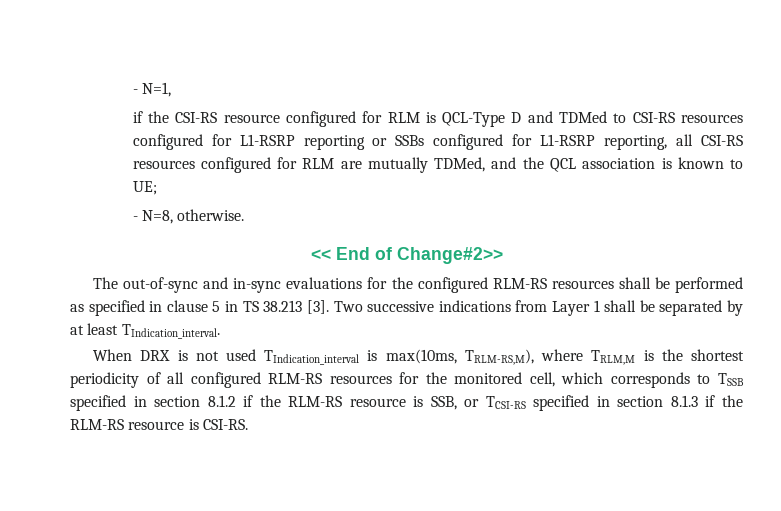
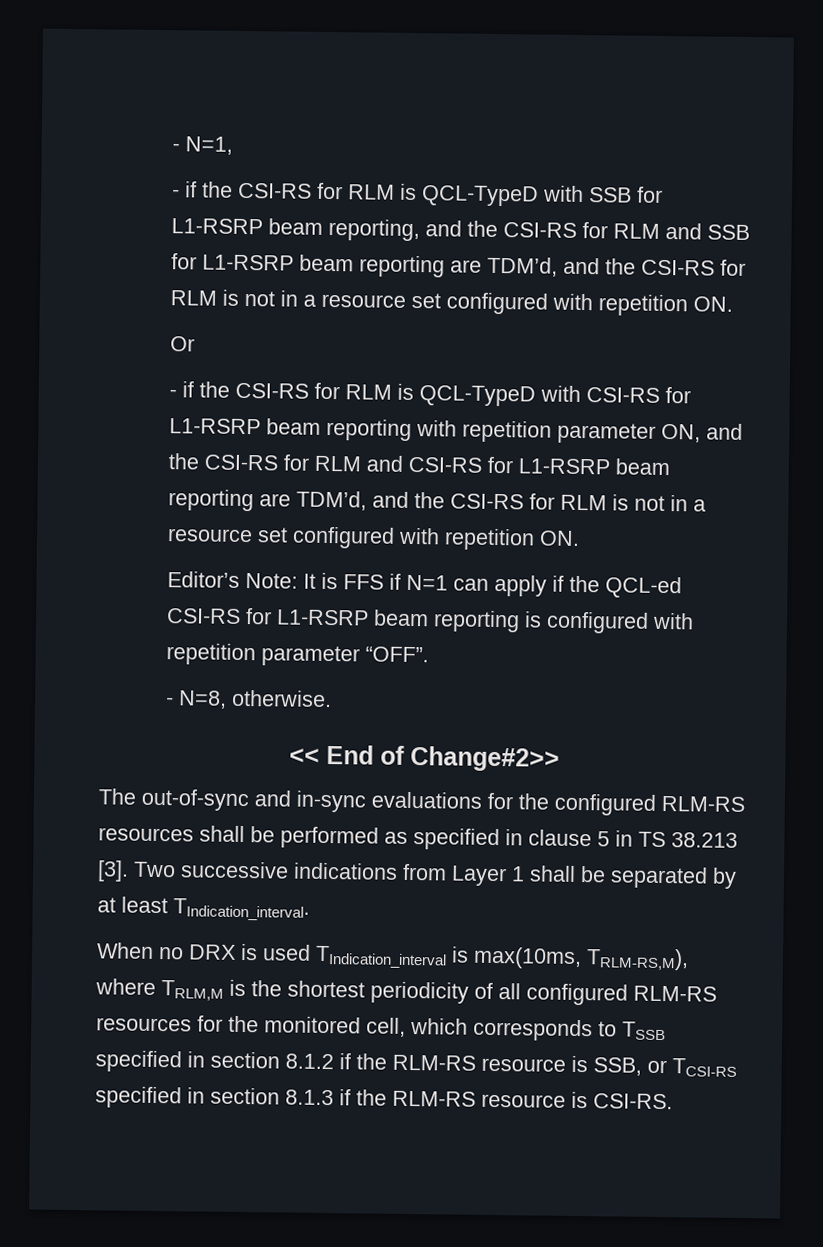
- if the CSI-RS resource configured for RLM is QCL-Type D and TDMed to CSI-RS resources configured for L1-RSRP reporting or SSBs configured for L1-RSRP reporting, all CSI-RS resources configured for RLM are mutually TDMed, and the QCL association is known to UE;
+ - if the CSI-RS for RLM is QCL-TypeD with SSB for L1-RSRP beam reporting, and the CSI-RS for RLM and SSB for L1-RSRP beam reporting are TDM’d, and the CSI-RS for RLM is not in a resource set configured with repetition ON.
+ Or
+ - if the CSI-RS for RLM is QCL-TypeD with CSI-RS for L1-RSRP beam reporting with repetition parameter ON, and the CSI-RS for RLM and CSI-RS for L1-RSRP beam reporting are TDM’d, and the CSI-RS for RLM is not in a resource set configured with repetition ON.
+ Editor’s Note: It is FFS if N=1 can apply if the QCL-ed CSI-RS for L1-RSRP beam reporting is configured with repetition parameter “OFF”.
- When DRX is not used TIndication_interval is max(10ms, TRLM-RS,M), where TRLM,M is the shortest periodicity of all configured RLM-RS resources for the monitored cell, which corresponds to TSSB specified in section 8.1.2 if the RLM-RS resource is SSB, or TCSI-RS specified in section 8.1.3 if the RLM-RS resource is CSI-RS.
+ When no DRX is used TIndication_interval is max(10ms, TRLM-RS,M), where TRLM,M is the shortest periodicity of all configured RLM-RS resources for the monitored cell, which corresponds to TSSB specified in section 8.1.2 if the RLM-RS resource is SSB, or TCSI-RS specified in section 8.1.3 if the RLM-RS resource is CSI-RS.

